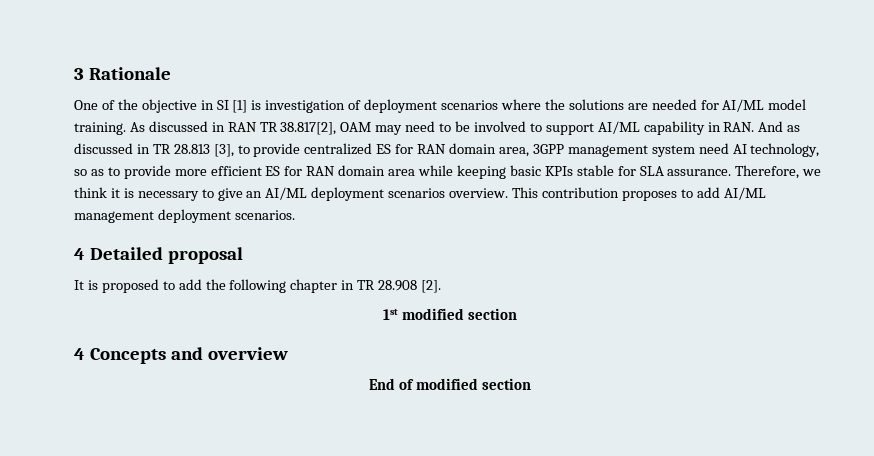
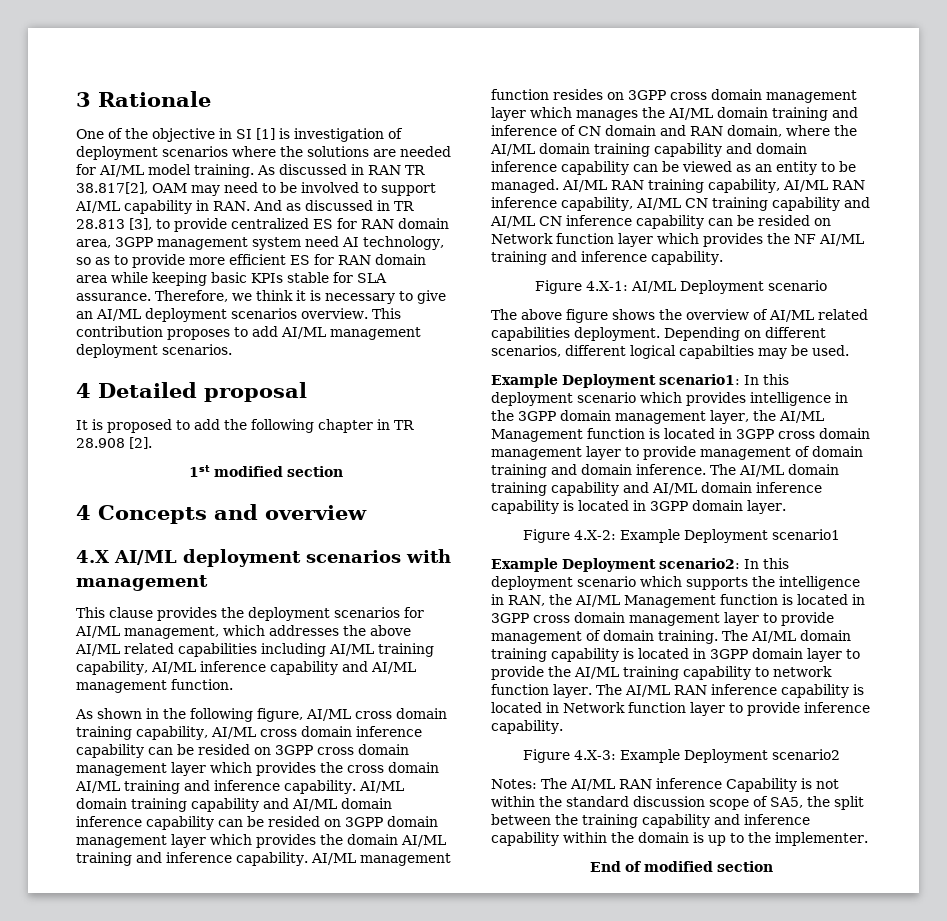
+ 4.X AI/ML deployment scenarios with management
+ This clause provides the deployment scenarios for AI/ML management, which addresses the above AI/ML related capabilities including AI/ML training capability, AI/ML inference capability and AI/ML management function.
+ As shown in the following figure, AI/ML cross domain training capability, AI/ML cross domain inference capability can be resided on 3GPP cross domain management layer which provides the cross domain AI/ML training and inference capability. AI/ML domain training capability and AI/ML domain inference capability can be resided on 3GPP domain management layer which provides the domain AI/ML training and inference capability. AI/ML management function resides on 3GPP cross domain management layer which manages the AI/ML domain training and inference of CN domain and RAN domain, where the AI/ML domain training capability and domain inference capability can be viewed as an entity to be managed. AI/ML RAN training capability, AI/ML RAN inference capability, AI/ML CN training capability and AI/ML CN inference capability can be resided on Network function layer which provides the NF AI/ML training and inference capability.
+ Figure 4.X-1: AI/ML Deployment scenario
+ The above figure shows the overview of AI/ML related capabilities deployment. Depending on different scenarios, different logical capabilties may be used.
+ Example Deployment scenario1: In this deployment scenario which provides intelligence in the 3GPP domain management layer, the AI/ML Management function is located in 3GPP cross domain management layer to provide management of domain training and domain inference. The AI/ML domain training capability and AI/ML domain inference capability is located in 3GPP domain layer.
+ Figure 4.X-2: Example Deployment scenario1
+ Example Deployment scenario2: In this deployment scenario which supports the intelligence in RAN, the AI/ML Management function is located in 3GPP cross domain management layer to provide management of domain training. The AI/ML domain training capability is located in 3GPP domain layer to provide the AI/ML training capability to network function layer. The AI/ML RAN inference capability is located in Network function layer to provide inference capability.
+ Figure 4.X-3: Example Deployment scenario2
+ Notes: The AI/ML RAN inference Capability is not within the standard discussion scope of SA5, the split between the training capability and inference capability within the domain is up to the implementer.

